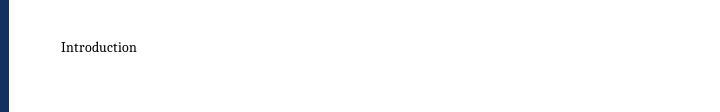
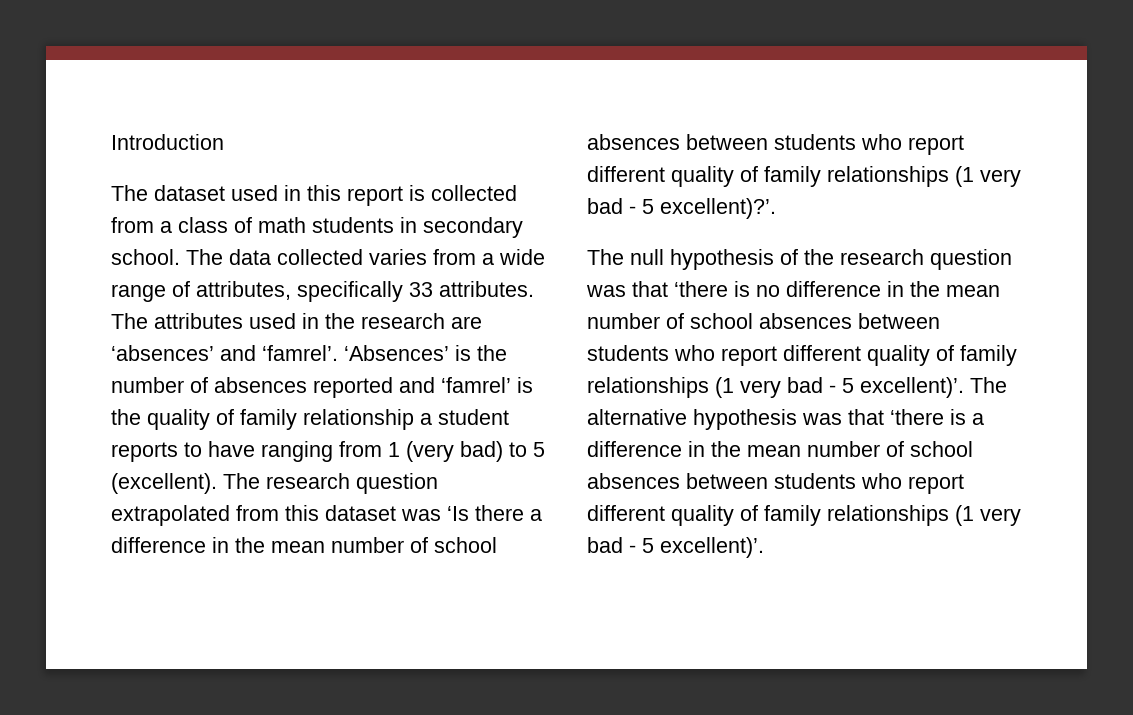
+ The dataset used in this report is collected from a class of math students in secondary school. The data collected varies from a wide range of attributes, specifically 33 attributes. The attributes used in the research are ‘absences’ and ‘famrel’. ‘Absences’ is the number of absences reported and ‘famrel’ is the quality of family relationship a student reports to have ranging from 1 (very bad) to 5 (excellent). The research question extrapolated from this dataset was ‘Is there a difference in the mean number of school absences between students who report different quality of family relationships (1 very bad - 5 excellent)?’.
+ The null hypothesis of the research question was that ‘there is no difference in the mean number of school absences between students who report different quality of family relationships (1 very bad - 5 excellent)’. The alternative hypothesis was that ‘there is a difference in the mean number of school absences between students who report different quality of family relationships (1 very bad - 5 excellent)’.

